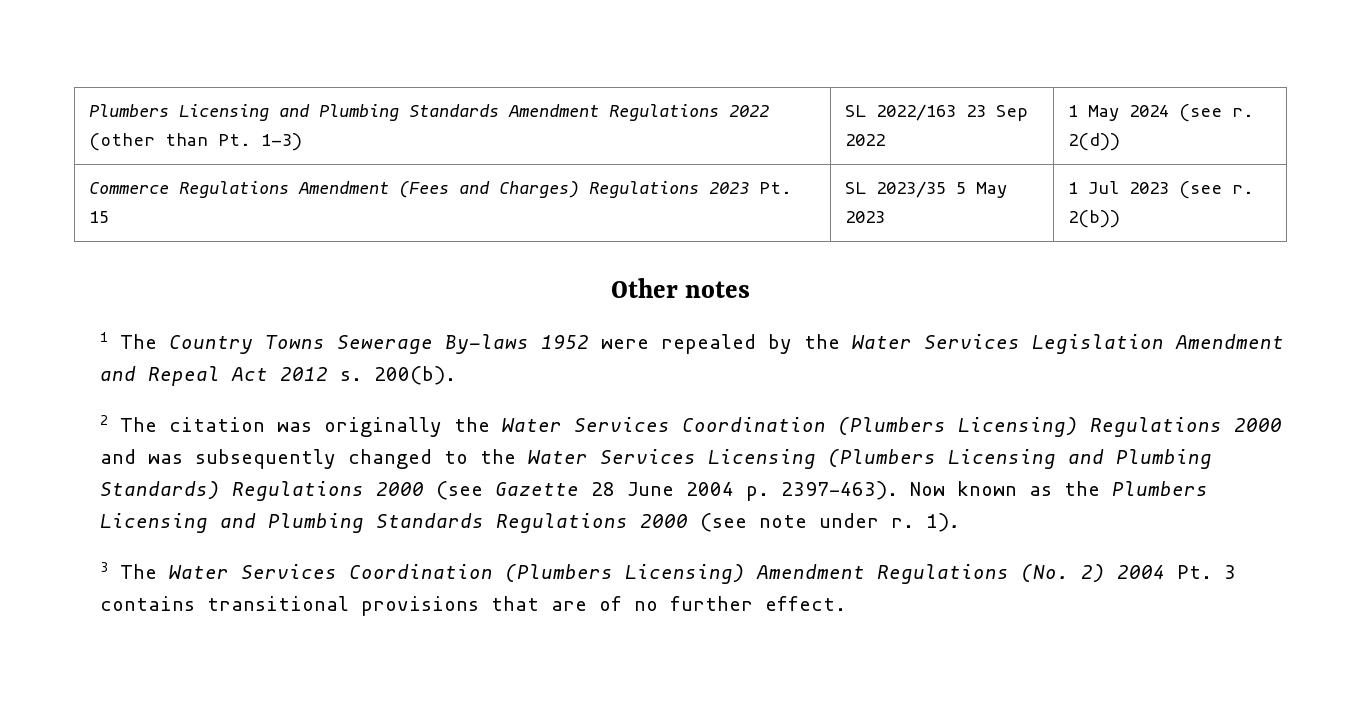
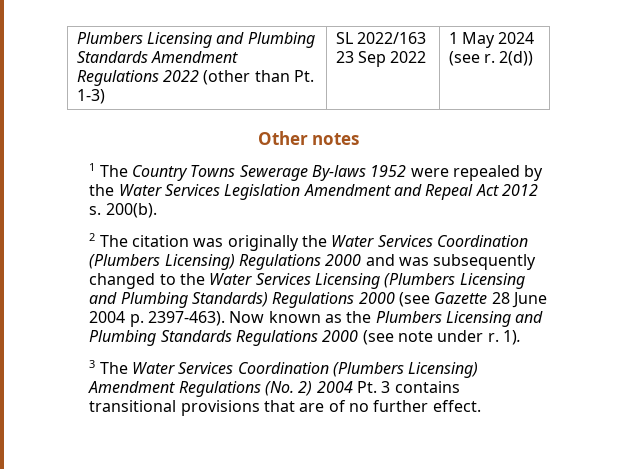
- Commerce Regulations Amendment (Fees and Charges) Regulations 2023 Pt. 15 | SL 2023/35 5 May 2023 | 1 Jul 2023 (see r. 2(b))

